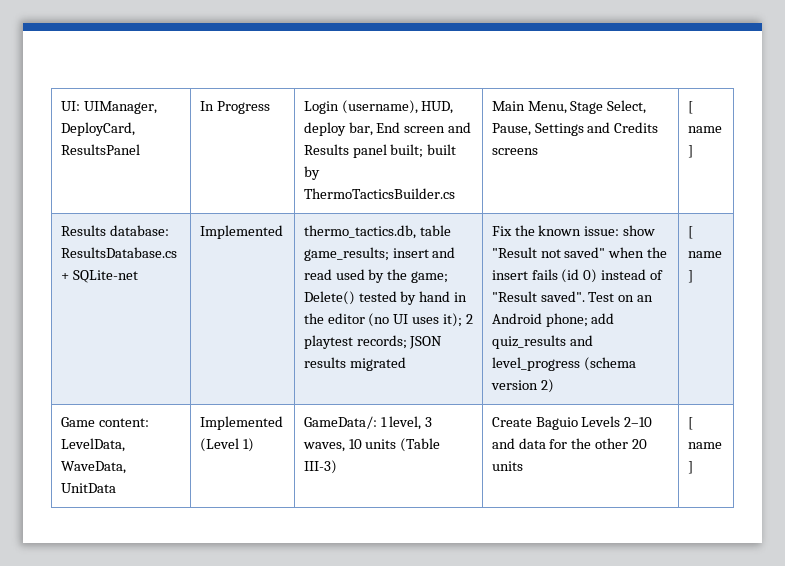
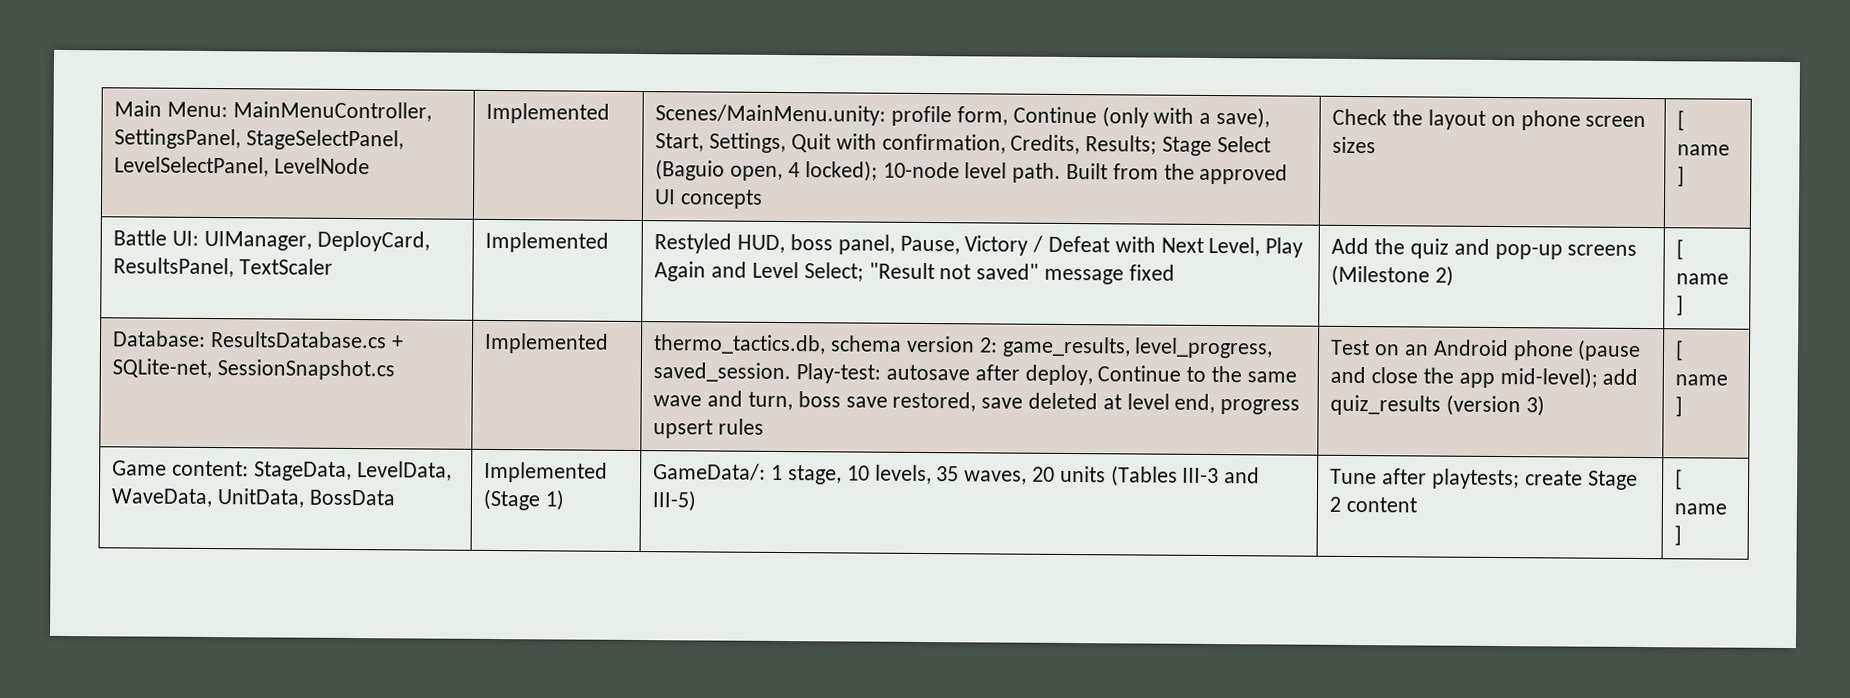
- UI: UIManager, DeployCard, ResultsPanel | In Progress | Login (username), HUD, deploy bar, End screen and Results panel built; built by ThermoTacticsBuilder.cs | Main Menu, Stage Select, Pause, Settings and Credits screens | [ name ]
- Results database: ResultsDatabase.cs + SQLite-net | Implemented | thermo_tactics.db, table game_results; insert and read used by the game; Delete() tested by hand in the editor (no UI uses it); 2 playtest records; JSON results migrated | Fix the known issue: show "Result not saved" when the insert fails (id 0) instead of "Result saved". Test on an Android phone; add quiz_results and level_progress (schema version 2)
+ Main Menu: MainMenuController, SettingsPanel, StageSelectPanel, LevelSelectPanel, LevelNode | Implemented | Scenes/MainMenu.unity: profile form, Continue (only with a save), Start, Settings, Quit with confirmation, Credits, Results; Stage Select (Baguio open, 4 locked); 10-node level path. Built from the approved UI concepts | Check the layout on phone screen sizes | [ name ]
+ Battle UI: UIManager, DeployCard, ResultsPanel, TextScaler | Implemented | Restyled HUD, boss panel, Pause, Victory / Defeat with Next Level, Play Again and Level Select; "Result not saved" message fixed | Add the quiz and pop-up screens (Milestone 2) | [ name ]
+ Database: ResultsDatabase.cs + SQLite-net, SessionSnapshot.cs | Implemented | thermo_tactics.db, schema version 2: game_results, level_progress, saved_session. Play-test: autosave after deploy, Continue to the same wave and turn, boss save restored, save deleted at level end, progress upsert rules | Test on an Android phone (pause and close the app mid-level); add quiz_results (version 3)
- Game content: LevelData, WaveData, UnitData | Implemented (Level 1) | GameData/: 1 level, 3 waves, 10 units (Table III-3) | Create Baguio Levels 2–10 and data for the other 20 units | [ name ]
+ Game content: StageData, LevelData, WaveData, UnitData, BossData | Implemented (Stage 1) | GameData/: 1 stage, 10 levels, 35 waves, 20 units (Tables III-3 and III-5) | Tune after playtests; create Stage 2 content | [ name ]

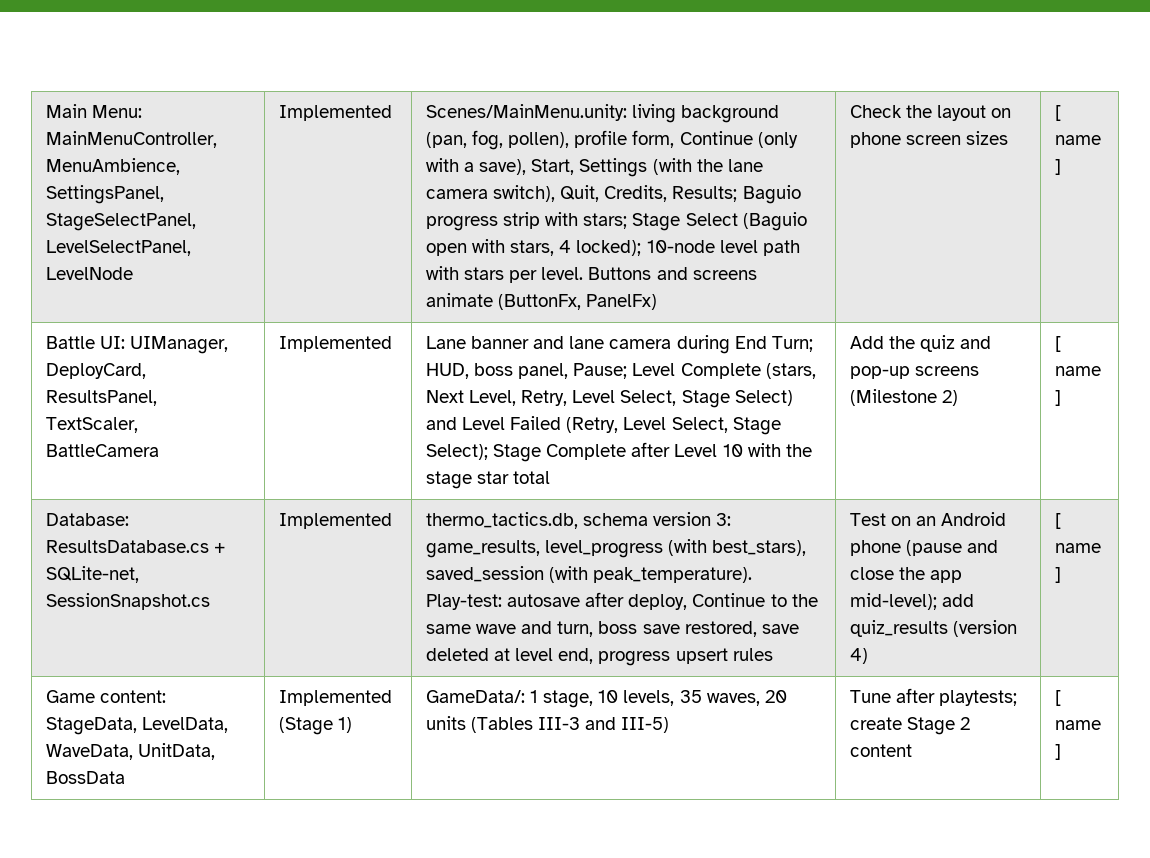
- Main Menu: MainMenuController, SettingsPanel, StageSelectPanel, LevelSelectPanel, LevelNode
+ Main Menu: MainMenuController, MenuAmbience, SettingsPanel, StageSelectPanel, LevelSelectPanel, LevelNode
- Scenes/MainMenu.unity: profile form, Continue (only with a save), Start, Settings, Quit with confirmation, Credits, Results; Stage Select (Baguio open, 4 locked); 10-node level path. Built from the approved UI concepts
+ Scenes/MainMenu.unity: living background (pan, fog, pollen), profile form, Continue (only with a save), Start, Settings (with the lane camera switch), Quit, Credits, Results; Baguio progress strip with stars; Stage Select (Baguio open with stars, 4 locked); 10-node level path with stars per level. Buttons and screens animate (ButtonFx, PanelFx)
- Battle UI: UIManager, DeployCard, ResultsPanel, TextScaler | Implemented | Restyled HUD, boss panel, Pause, Victory / Defeat with Next Level, Play Again and Level Select; "Result not saved" message fixed
+ Battle UI: UIManager, DeployCard, ResultsPanel, TextScaler, BattleCamera | Implemented | Lane banner and lane camera during End Turn; HUD, boss panel, Pause; Level Complete (stars, Next Level, Retry, Level Select, Stage Select) and Level Failed (Retry, Level Select, Stage Select); Stage Complete after Level 10 with the stage star total
- thermo_tactics.db, schema version 2: game_results, level_progress, saved_session.
+ thermo_tactics.db, schema version 3: game_results, level_progress (with best_stars), saved_session (with peak_temperature).
- Test on an Android phone (pause and close the app mid-level); add quiz_results (version 3)
+ Test on an Android phone (pause and close the app mid-level); add quiz_results (version 4)

